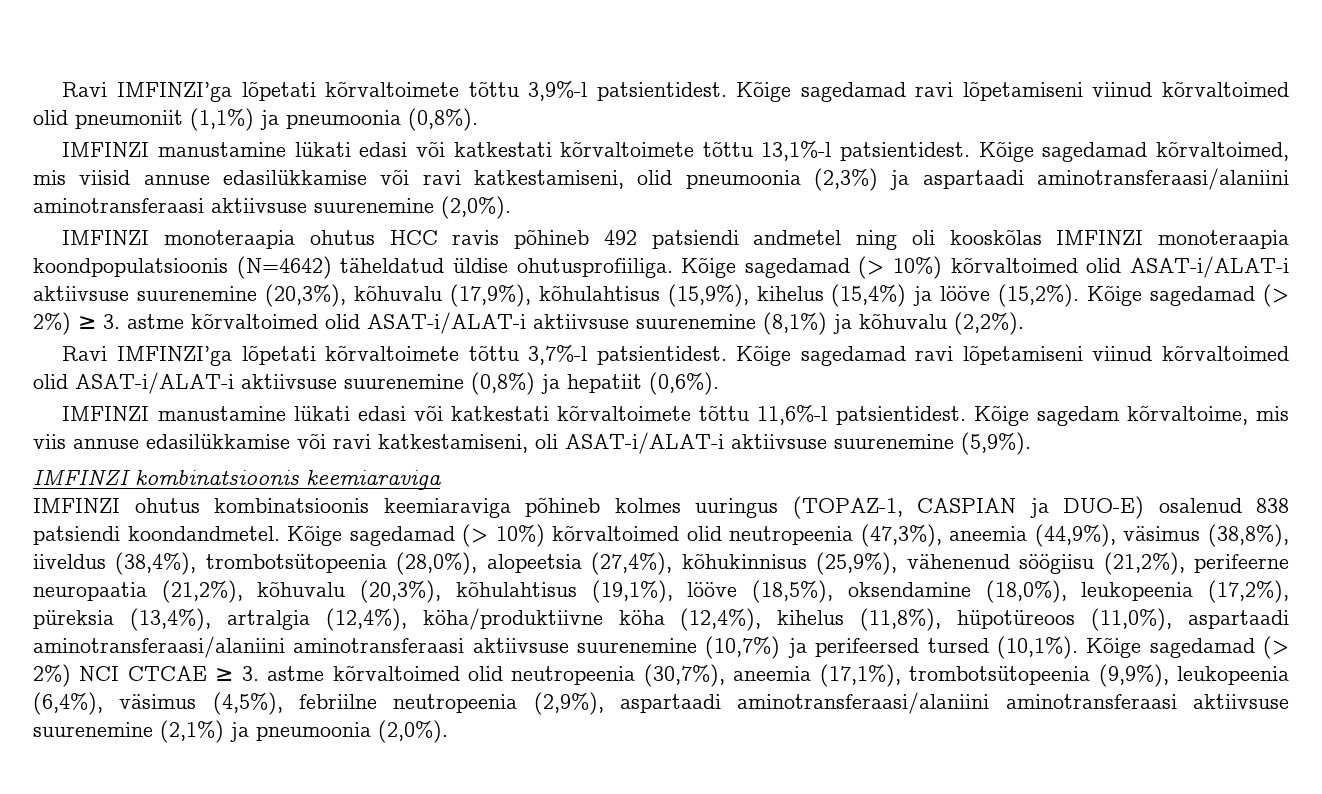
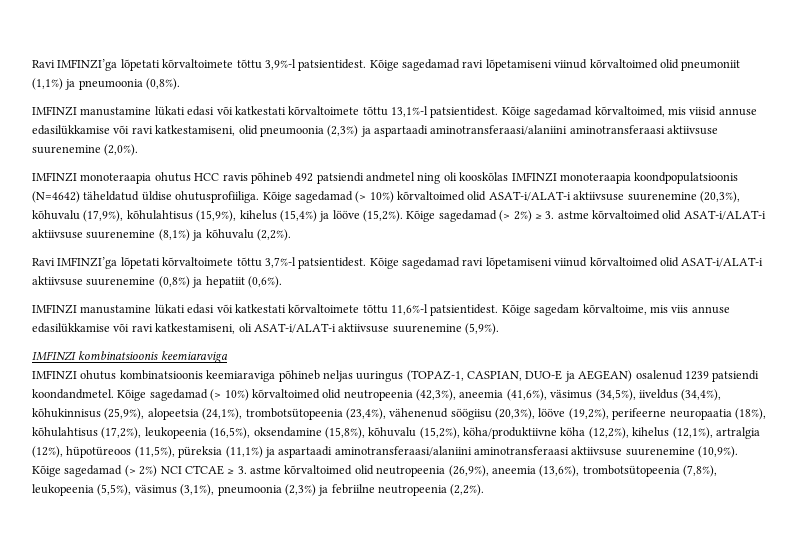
- IMFINZI ohutus kombinatsioonis keemiaraviga põhineb kolmes uuringus (TOPAZ-1, CASPIAN ja DUO-E) osalenud 838 patsiendi koondandmetel.
+ IMFINZI ohutus kombinatsioonis keemiaraviga põhineb neljas uuringus (TOPAZ-1, CASPIAN, DUO-E ja AEGEAN) osalenud 1239 patsiendi koondandmetel.
- Kõige sagedamad (> 10%) kõrvaltoimed olid neutropeenia (47,3%), aneemia (44,9%), väsimus (38,8%), iiveldus (38,4%), trombotsütopeenia (28,0%), alopeetsia (27,4%), kõhukinnisus (25,9%), vähenenud söögiisu (21,2%), perifeerne neuropaatia (21,2%), kõhuvalu (20,3%), kõhulahtisus (19,1%), lööve (18,5%), oksendamine (18,0%), leukopeenia (17,2%), püreksia (13,4%), artralgia (12,4%), köha/produktiivne köha (12,4%), kihelus (11,8%), hüpotüreoos (11,0%), aspartaadi aminotransferaasi/alaniini aminotransferaasi aktiivsuse suurenemine (10,7%) ja perifeersed tursed (10,1%).
+ Kõige sagedamad (> 10%) kõrvaltoimed olid neutropeenia (42,3%), aneemia (41,6%), väsimus (34,5%), iiveldus (34,4%), kõhukinnisus (25,9%), alopeetsia (24,1%), trombotsütopeenia (23,4%), vähenenud söögiisu (20,3%), lööve (19,2%), perifeerne neuropaatia (18%), kõhulahtisus (17,2%), leukopeenia (16,5%), oksendamine (15,8%), kõhuvalu (15,2%), köha/produktiivne köha (12,2%), kihelus (12,1%), artralgia (12%), hüpotüreoos (11,5%), püreksia (11,1%) ja aspartaadi aminotransferaasi/alaniini aminotransferaasi aktiivsuse suurenemine (10,9%).
- Kõige sagedamad (> 2%) NCI CTCAE ≥ 3. astme kõrvaltoimed olid neutropeenia (30,7%), aneemia (17,1%), trombotsütopeenia (9,9%), leukopeenia (6,4%), väsimus (4,5%), febriilne neutropeenia (2,9%), aspartaadi aminotransferaasi/alaniini aminotransferaasi aktiivsuse suurenemine (2,1%) ja pneumoonia (2,0%).
+ Kõige sagedamad (> 2%) NCI CTCAE ≥ 3. astme kõrvaltoimed olid neutropeenia (26,9%), aneemia (13,6%), trombotsütopeenia (7,8%), leukopeenia (5,5%), väsimus (3,1%), pneumoonia (2,3%) ja febriilne neutropeenia (2,2%).

